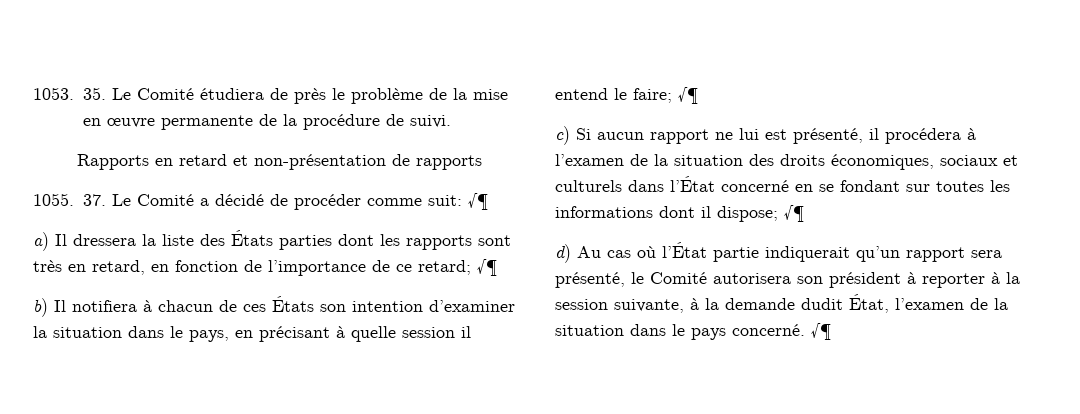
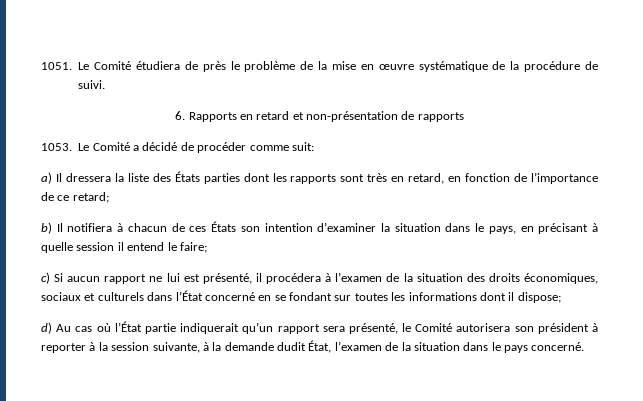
- 1053. 35. Le Comité étudiera de près le problème de la mise en œuvre permanente de la procédure de suivi.
+ 1051. Le Comité étudiera de près le problème de la mise en œuvre systématique de la procédure de suivi.
- Rapports en retard et non-présentation de rapports
+ 6. Rapports en retard et non-présentation de rapports
- 1055. 37. Le Comité a décidé de procéder comme suit: √¶
+ 1053. Le Comité a décidé de procéder comme suit:
- a) Il dressera la liste des États parties dont les rapports sont très en retard, en fonction de l’importance de ce retard; √¶
+ a) Il dressera la liste des États parties dont les rapports sont très en retard, en fonction de l’importance de ce retard;
- b) Il notifiera à chacun de ces États son intention d’examiner la situation dans le pays, en précisant à quelle session il entend le faire; √¶
+ b) Il notifiera à chacun de ces États son intention d’examiner la situation dans le pays, en précisant à quelle session il entend le faire;
- c) Si aucun rapport ne lui est présenté, il procédera à l’examen de la situation des droits économiques, sociaux et culturels dans l’État concerné en se fondant sur toutes les informations dont il dispose; √¶
+ c) Si aucun rapport ne lui est présenté, il procédera à l’examen de la situation des droits économiques, sociaux et culturels dans l’État concerné en se fondant sur toutes les informations dont il dispose;
- d) Au cas où l’État partie indiquerait qu’un rapport sera présenté, le Comité autorisera son président à reporter à la session suivante, à la demande dudit État, l’examen de la situation dans le pays concerné. √¶
+ d) Au cas où l’État partie indiquerait qu’un rapport sera présenté, le Comité autorisera son président à reporter à la session suivante, à la demande dudit État, l’examen de la situation dans le pays concerné.

